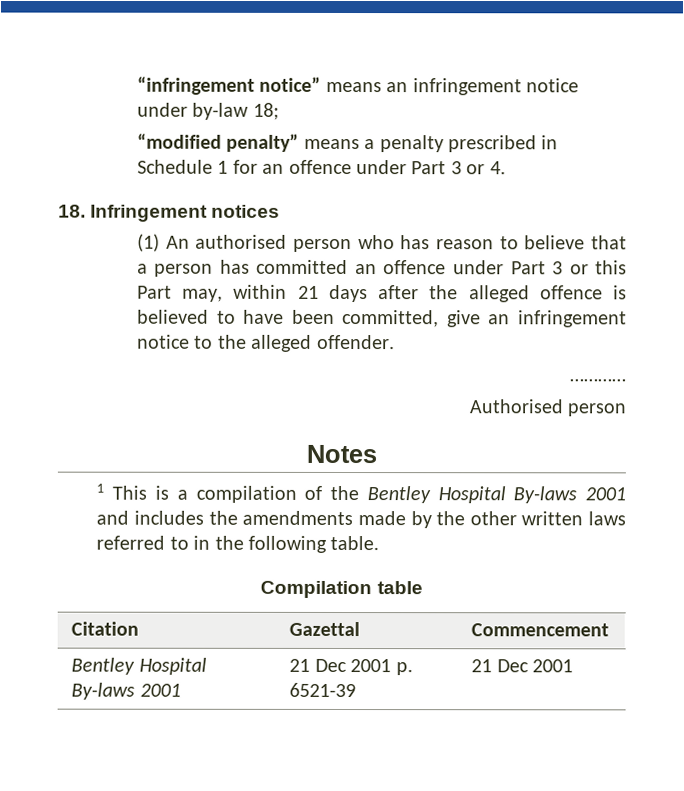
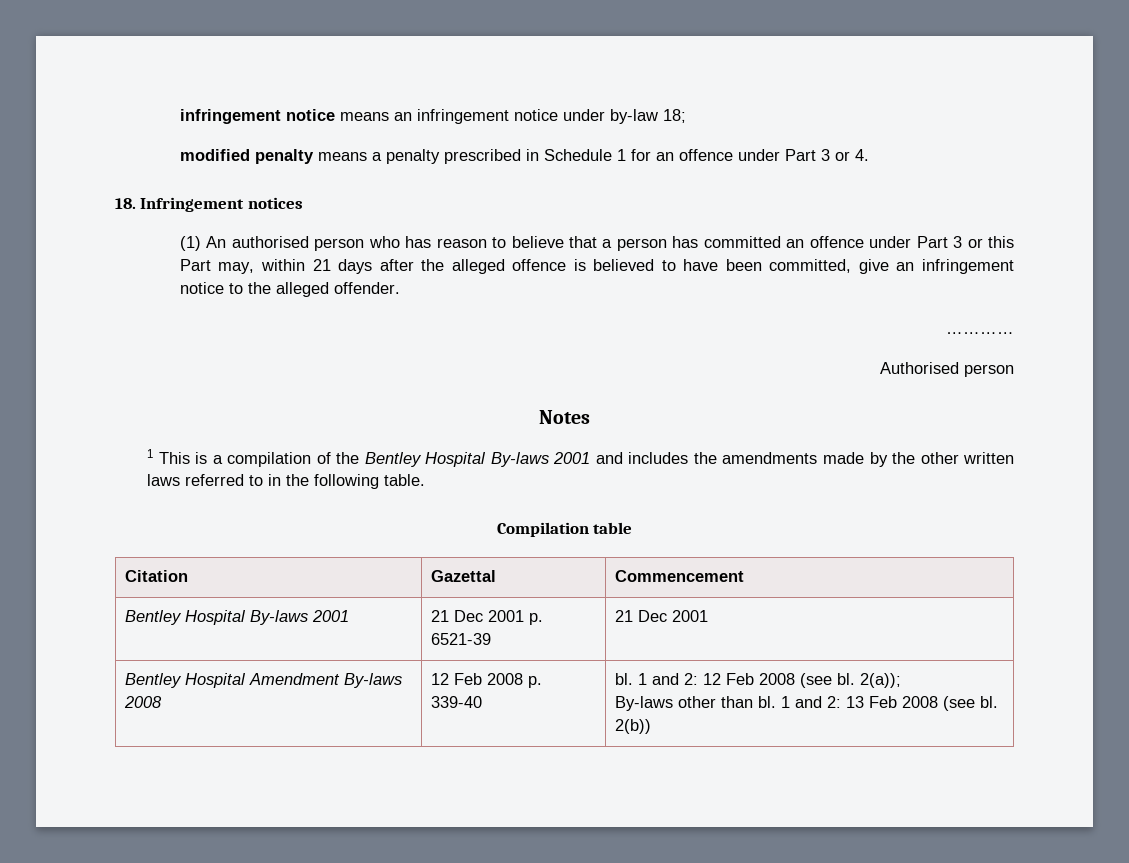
- “infringement notice” means an infringement notice under by-law 18;
+ infringement notice means an infringement notice under by-law 18;
- “modified penalty” means a penalty prescribed in Schedule 1 for an offence under Part 3 or 4.
+ modified penalty means a penalty prescribed in Schedule 1 for an offence under Part 3 or 4.
+ Bentley Hospital Amendment By-laws 2008 | 12 Feb 2008 p. 339-40 | bl. 1 and 2: 12 Feb 2008 (see bl. 2(a));
+ By-laws other than bl. 1 and 2: 13 Feb 2008 (see bl. 2(b))

